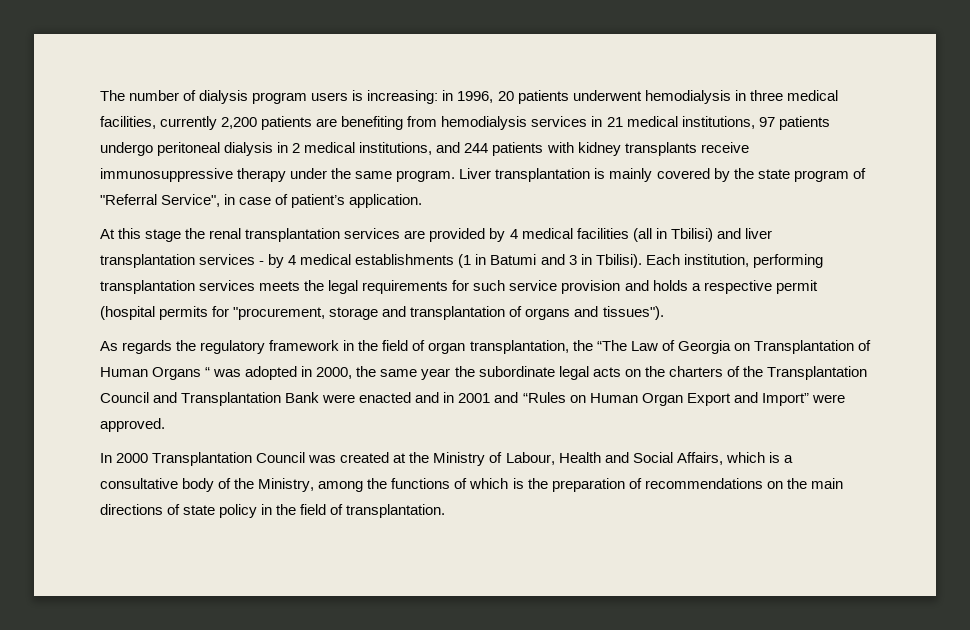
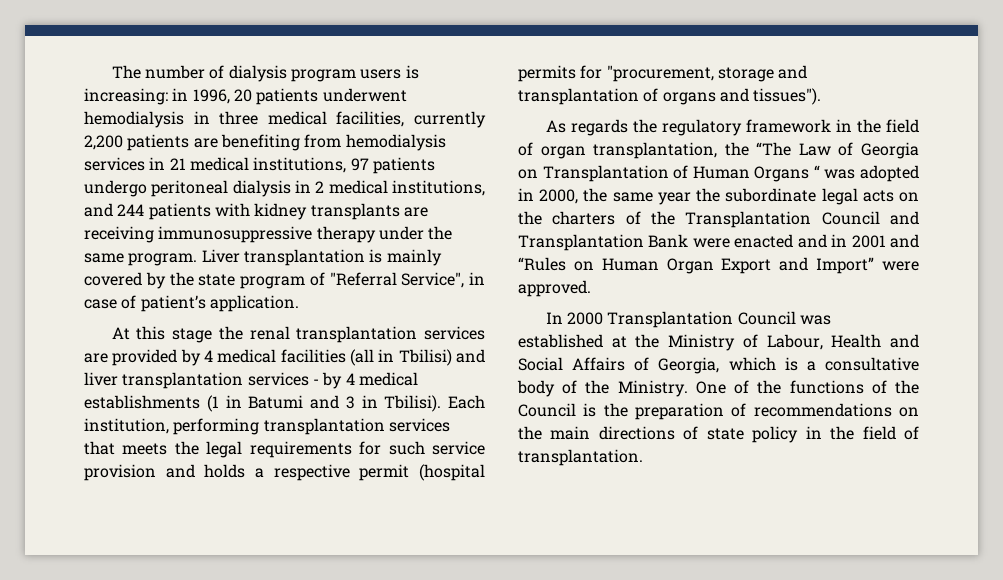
- The number of dialysis program users is increasing: in 1996, 20 patients underwent hemodialysis in three medical facilities, currently 2,200 patients are benefiting from hemodialysis services in 21 medical institutions, 97 patients undergo peritoneal dialysis in 2 medical institutions, and 244 patients with kidney transplants receive immunosuppressive therapy under the same program.
+ The number of dialysis program users is increasing: in 1996, 20 patients underwent hemodialysis in three medical facilities, currently 2,200 patients are benefiting from hemodialysis services in 21 medical institutions, 97 patients undergo peritoneal dialysis in 2 medical institutions, and 244 patients with kidney transplants are receiving immunosuppressive therapy under the same program.
- Each institution, performing transplantation services meets the legal requirements for such service provision and holds a respective permit (hospital permits for "procurement, storage and transplantation of organs and tissues").
+ Each institution, performing transplantation services that meets the legal requirements for such service provision and holds a respective permit (hospital permits for "procurement, storage and transplantation of organs and tissues").
- In 2000 Transplantation Council was created at the Ministry of Labour, Health and Social Affairs, which is a consultative body of the Ministry, among the functions of which is the preparation of recommendations on the main directions of state policy in the field of transplantation.
+ In 2000 Transplantation Council was established at the Ministry of Labour, Health and Social Affairs of Georgia, which is a consultative body of the Ministry. One of the functions of the Council is the preparation of recommendations on the main directions of state policy in the field of transplantation.

